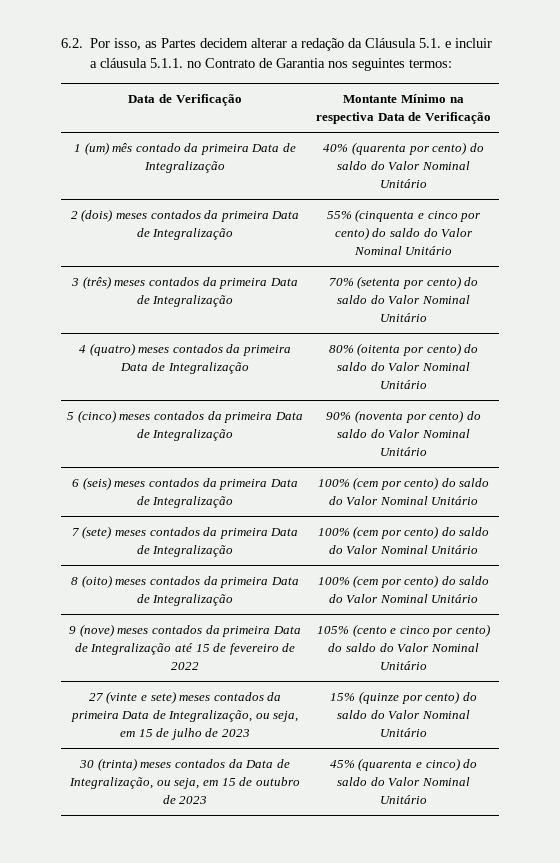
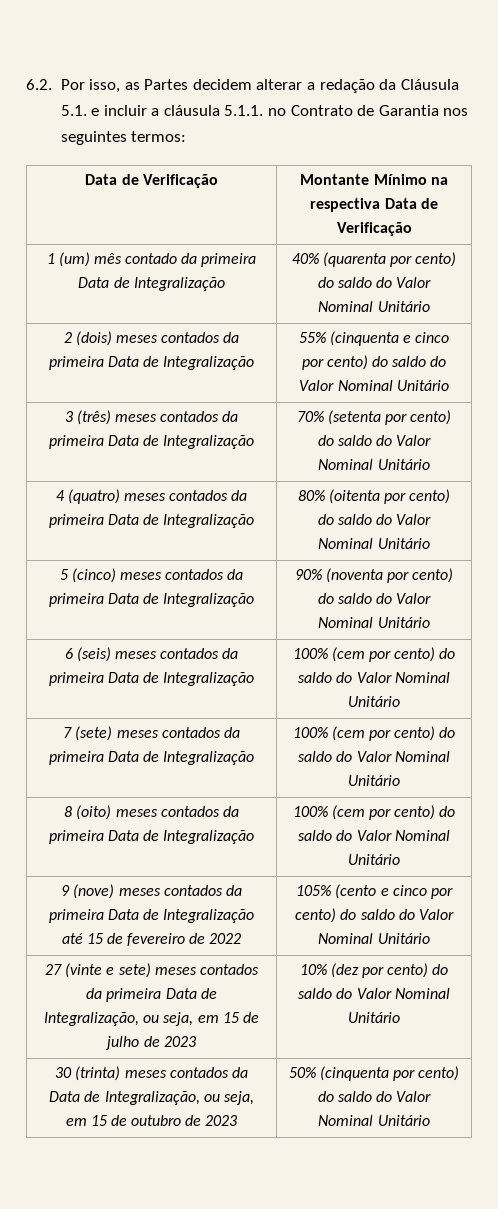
- 27 (vinte e sete) meses contados da primeira Data de Integralização, ou seja, em 15 de julho de 2023 | 15% (quinze por cento) do saldo do Valor Nominal Unitário
+ 27 (vinte e sete) meses contados da primeira Data de Integralização, ou seja, em 15 de julho de 2023 | 10% (dez por cento) do saldo do Valor Nominal Unitário
- 30 (trinta) meses contados da Data de Integralização, ou seja, em 15 de outubro de 2023 | 45% (quarenta e cinco) do saldo do Valor Nominal Unitário
+ 30 (trinta) meses contados da Data de Integralização, ou seja, em 15 de outubro de 2023 | 50% (cinquenta por cento) do saldo do Valor Nominal Unitário

